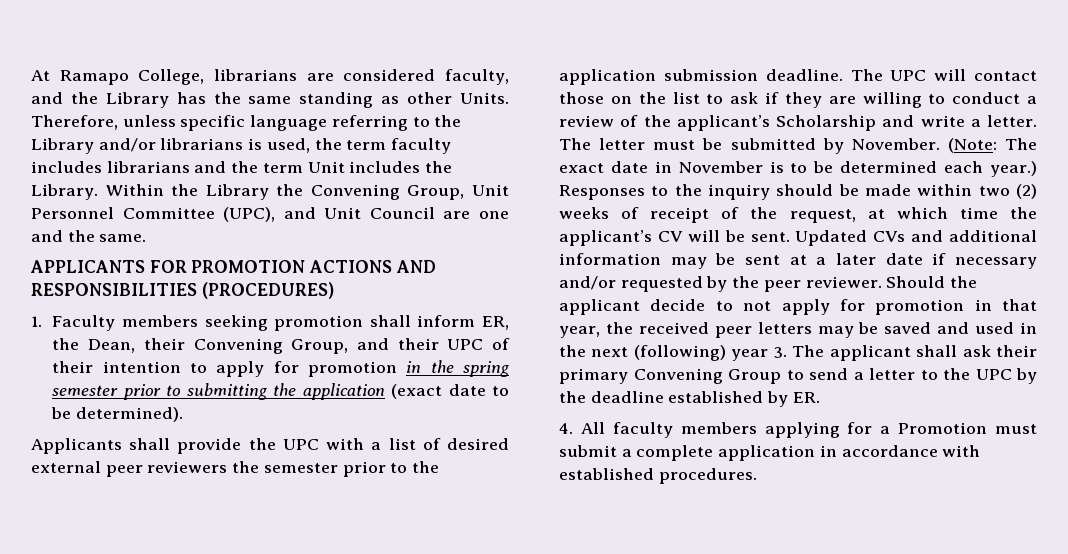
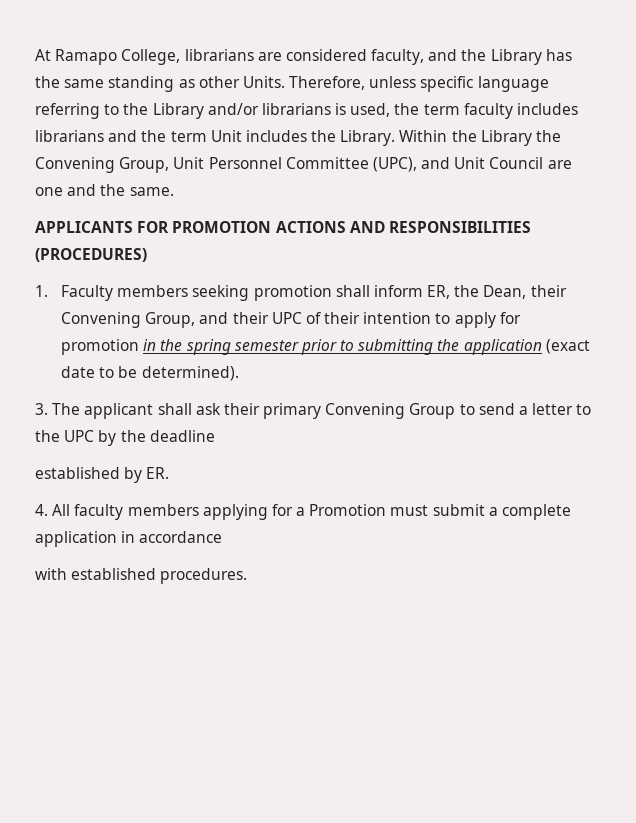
- Applicants shall provide the UPC with a list of desired external peer reviewers the semester prior to the application submission deadline. The UPC will contact those on the list to ask if they are willing to conduct a review of the applicant’s Scholarship and write a letter. The letter must be submitted by November. (Note: The exact date in November is to be determined each year.) Responses to the inquiry should be made within two (2) weeks of receipt of the request, at which time the applicant’s CV will be sent. Updated CVs and additional information may be sent at a later date if necessary and/or requested by the peer reviewer. Should the applicant decide to not apply for promotion in that year, the received peer letters may be saved and used in the next (following) year 3. The applicant shall ask their primary Convening Group to send a letter to the UPC by the deadline established by ER.
+ 3. The applicant shall ask their primary Convening Group to send a letter to the UPC by the deadline
+ established by ER.
- 4. All faculty members applying for a Promotion must submit a complete application in accordance with established procedures.
+ 4. All faculty members applying for a Promotion must submit a complete application in accordance
+ with established procedures.

